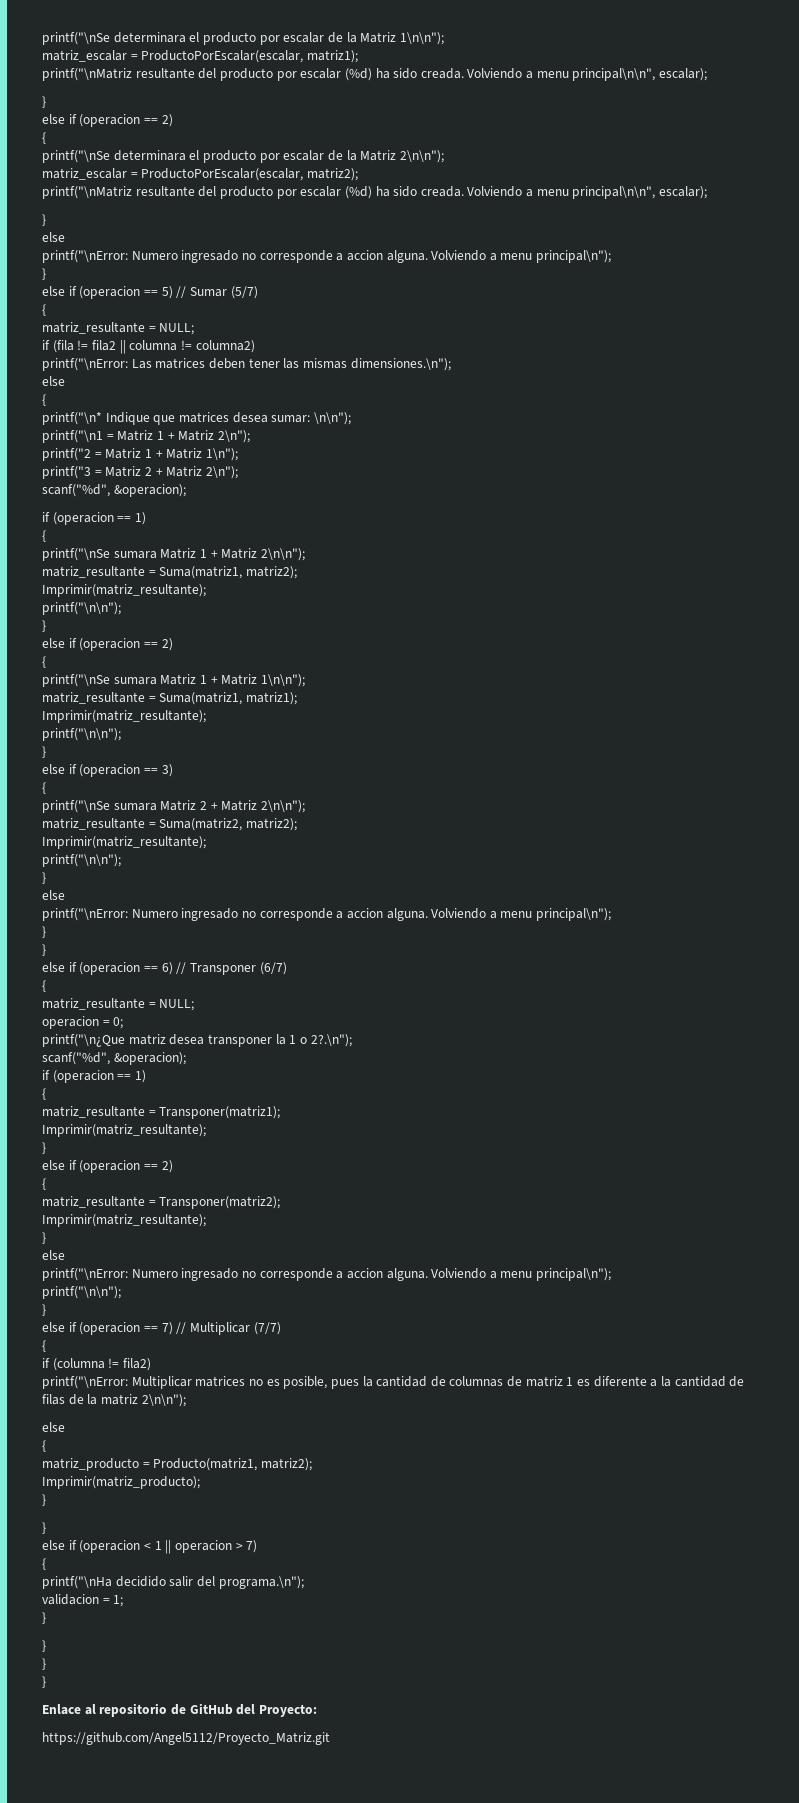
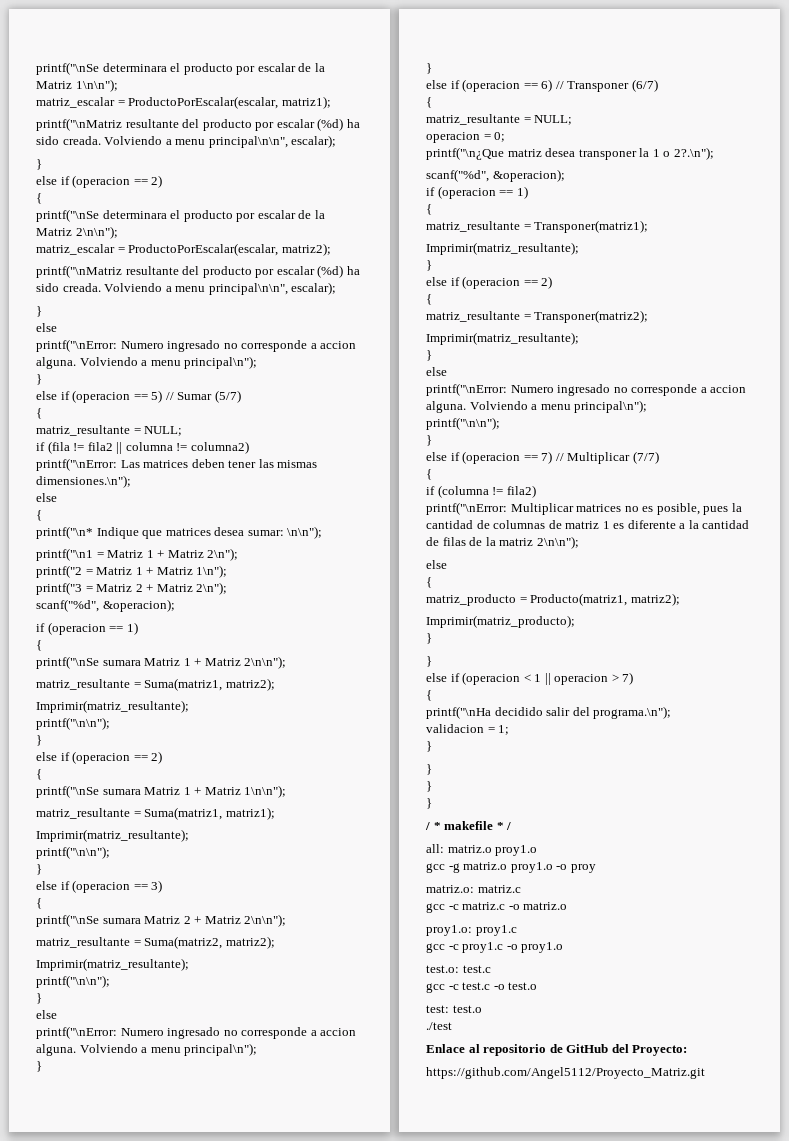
+ / * makefile * /
+ all: matriz.o proy1.o
+ gcc -g matriz.o proy1.o -o proy
+ matriz.o: matriz.c
+ gcc -c matriz.c -o matriz.o
+ proy1.o: proy1.c
+ gcc -c proy1.c -o proy1.o
+ test.o: test.c
+ gcc -c test.c -o test.o
+ test: test.o
+ ./test

